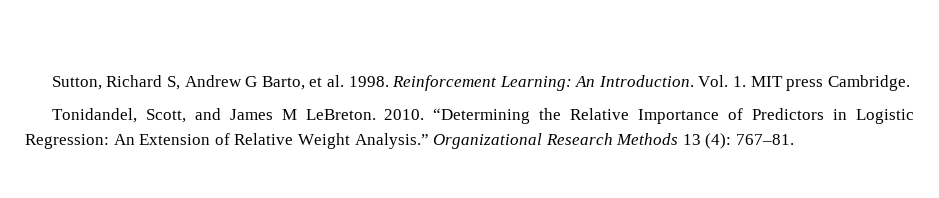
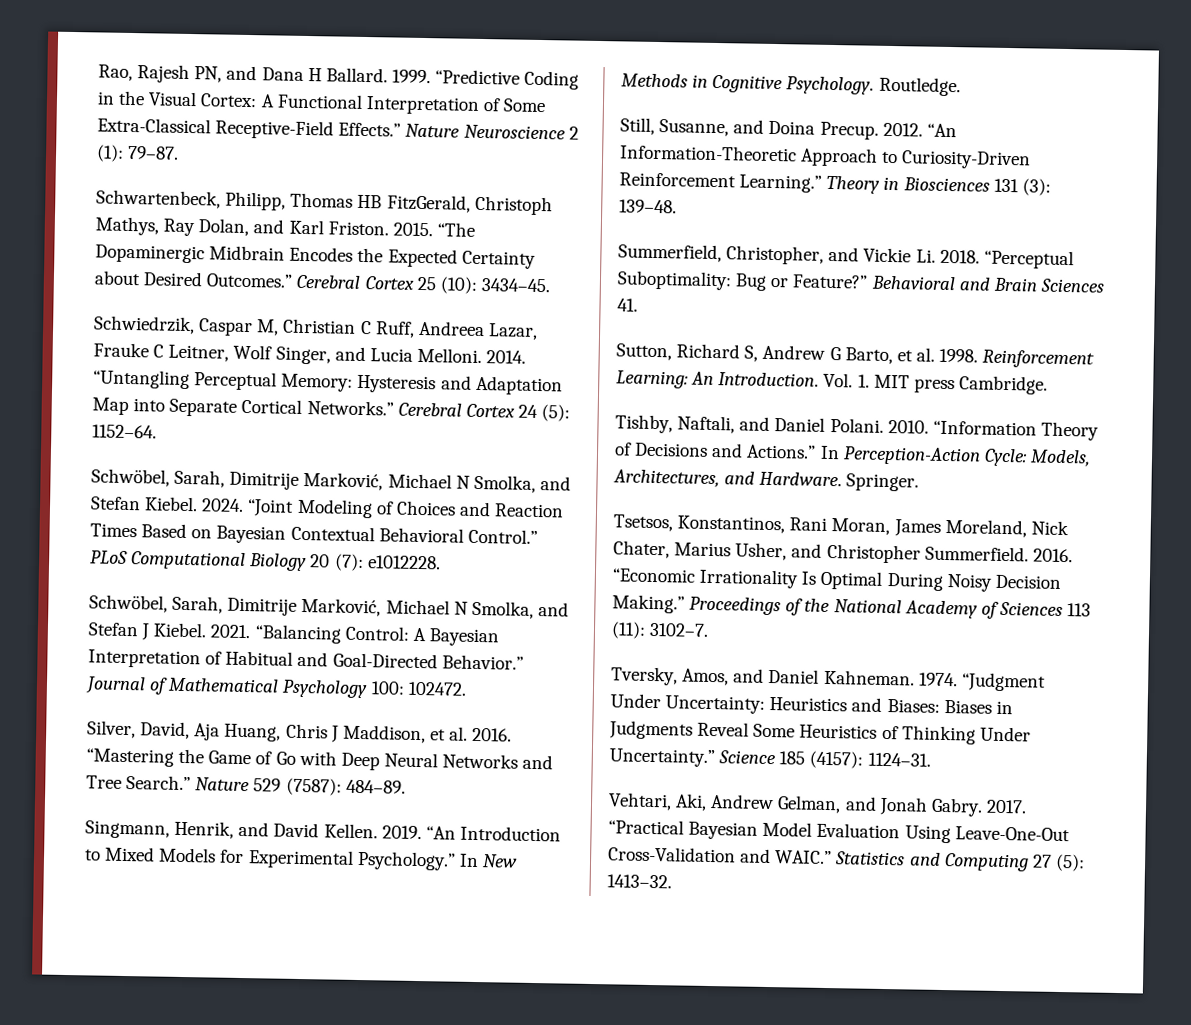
+ Rao, Rajesh PN, and Dana H Ballard. 1999. “Predictive Coding in the Visual Cortex: A Functional Interpretation of Some Extra-Classical Receptive-Field Effects.” Nature Neuroscience 2 (1): 79–87.
+ Schwartenbeck, Philipp, Thomas HB FitzGerald, Christoph Mathys, Ray Dolan, and Karl Friston. 2015. “The Dopaminergic Midbrain Encodes the Expected Certainty about Desired Outcomes.” Cerebral Cortex 25 (10): 3434–45.
+ Schwiedrzik, Caspar M, Christian C Ruff, Andreea Lazar, Frauke C Leitner, Wolf Singer, and Lucia Melloni. 2014. “Untangling Perceptual Memory: Hysteresis and Adaptation Map into Separate Cortical Networks.” Cerebral Cortex 24 (5): 1152–64.
+ Schwöbel, Sarah, Dimitrije Marković, Michael N Smolka, and Stefan Kiebel. 2024. “Joint Modeling of Choices and Reaction Times Based on Bayesian Contextual Behavioral Control.” PLoS Computational Biology 20 (7): e1012228.
+ Schwöbel, Sarah, Dimitrije Marković, Michael N Smolka, and Stefan J Kiebel. 2021. “Balancing Control: A Bayesian Interpretation of Habitual and Goal-Directed Behavior.” Journal of Mathematical Psychology 100: 102472.
+ Silver, David, Aja Huang, Chris J Maddison, et al. 2016. “Mastering the Game of Go with Deep Neural Networks and Tree Search.” Nature 529 (7587): 484–89.
+ Singmann, Henrik, and David Kellen. 2019. “An Introduction to Mixed Models for Experimental Psychology.” In New Methods in Cognitive Psychology. Routledge.
+ Still, Susanne, and Doina Precup. 2012. “An Information-Theoretic Approach to Curiosity-Driven Reinforcement Learning.” Theory in Biosciences 131 (3): 139–48.
+ Summerfield, Christopher, and Vickie Li. 2018. “Perceptual Suboptimality: Bug or Feature?” Behavioral and Brain Sciences 41.
- Tonidandel, Scott, and James M LeBreton. 2010. “Determining the Relative Importance of Predictors in Logistic Regression: An Extension of Relative Weight Analysis.” Organizational Research Methods 13 (4): 767–81.
+ Tishby, Naftali, and Daniel Polani. 2010. “Information Theory of Decisions and Actions.” In Perception-Action Cycle: Models, Architectures, and Hardware. Springer.
+ Tsetsos, Konstantinos, Rani Moran, James Moreland, Nick Chater, Marius Usher, and Christopher Summerfield. 2016. “Economic Irrationality Is Optimal During Noisy Decision Making.” Proceedings of the National Academy of Sciences 113 (11): 3102–7.
+ Tversky, Amos, and Daniel Kahneman. 1974. “Judgment Under Uncertainty: Heuristics and Biases: Biases in Judgments Reveal Some Heuristics of Thinking Under Uncertainty.” Science 185 (4157): 1124–31.
+ Vehtari, Aki, Andrew Gelman, and Jonah Gabry. 2017. “Practical Bayesian Model Evaluation Using Leave-One-Out Cross-Validation and WAIC.” Statistics and Computing 27 (5): 1413–32.

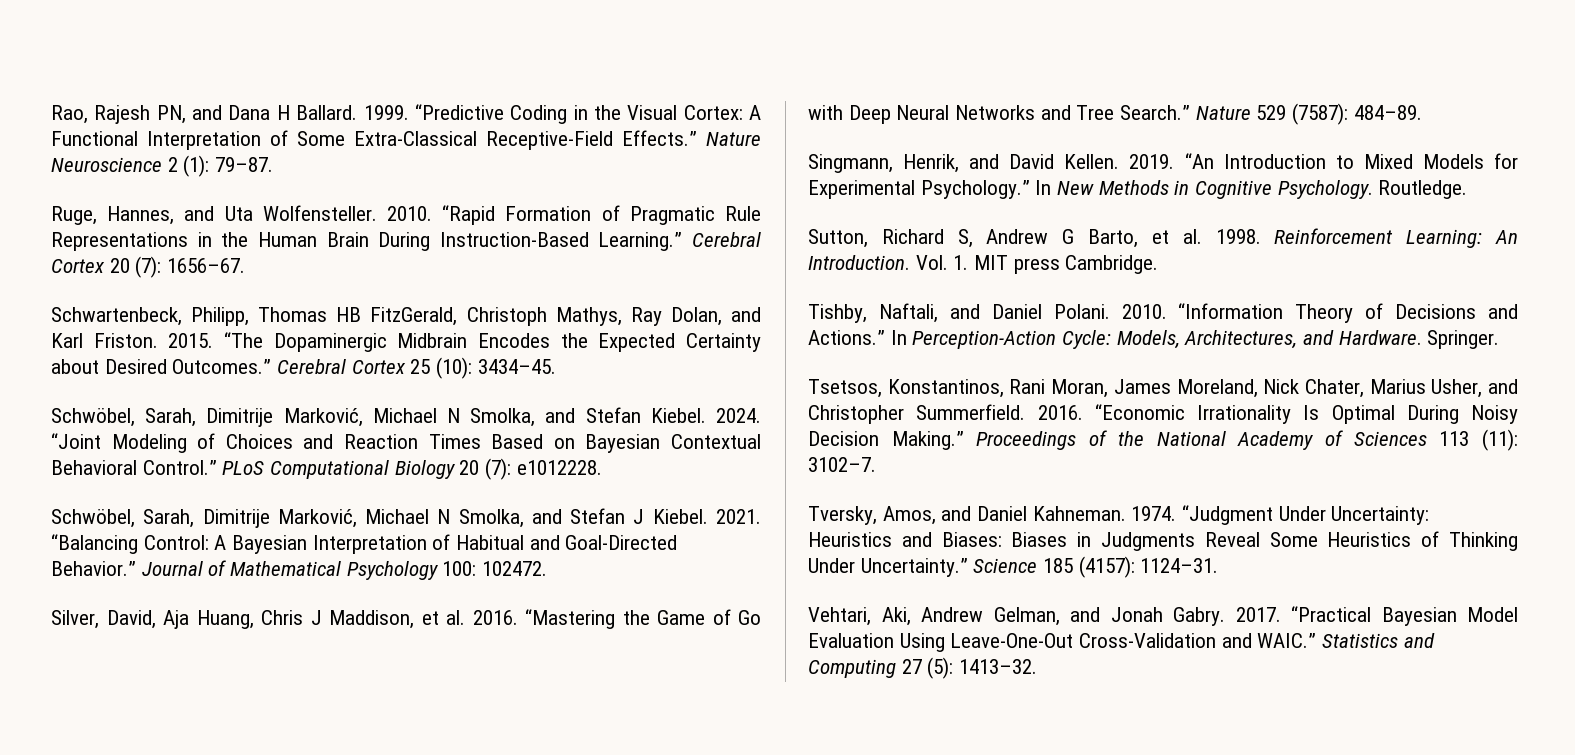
+ Ruge, Hannes, and Uta Wolfensteller. 2010. “Rapid Formation of Pragmatic Rule Representations in the Human Brain During Instruction-Based Learning.” Cerebral Cortex 20 (7): 1656–67.
- Schwiedrzik, Caspar M, Christian C Ruff, Andreea Lazar, Frauke C Leitner, Wolf Singer, and Lucia Melloni. 2014. “Untangling Perceptual Memory: Hysteresis and Adaptation Map into Separate Cortical Networks.” Cerebral Cortex 24 (5): 1152–64.
- Still, Susanne, and Doina Precup. 2012. “An Information-Theoretic Approach to Curiosity-Driven Reinforcement Learning.” Theory in Biosciences 131 (3): 139–48.
- Summerfield, Christopher, and Vickie Li. 2018. “Perceptual Suboptimality: Bug or Feature?” Behavioral and Brain Sciences 41.

